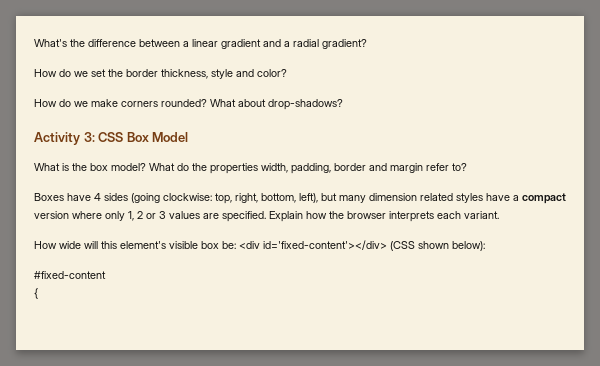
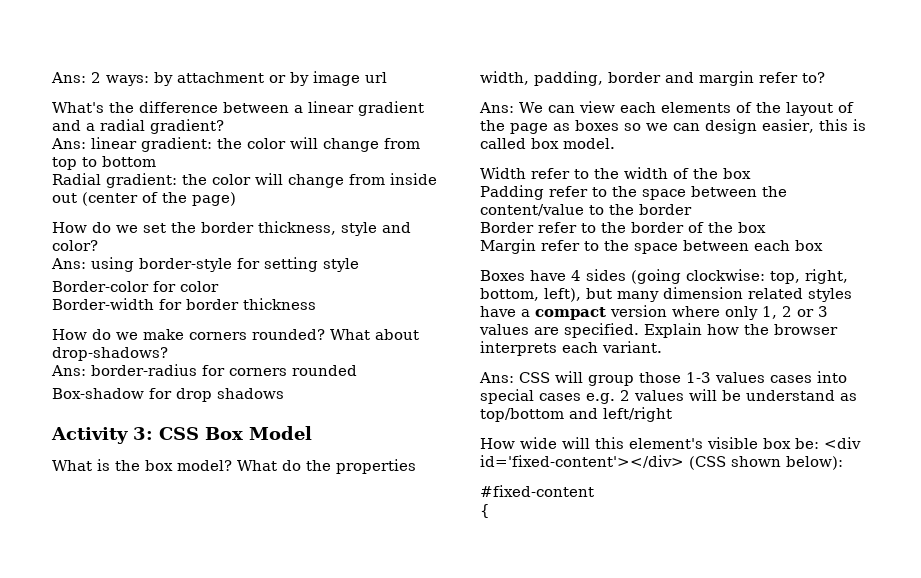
+ Ans: 2 ways: by attachment or by image url
+ Ans: linear gradient: the color will change from top to bottom
+ Radial gradient: the color will change from inside out (center of the page)
+ Ans: using border-style for setting style
+ Border-color for color
+ Border-width for border thickness
+ Ans: border-radius for corners rounded
+ Box-shadow for drop shadows
+ Ans: We can view each elements of the layout of the page as boxes so we can design easier, this is called box model.
+ Width refer to the width of the box
+ Padding refer to the space between the content/value to the border
+ Border refer to the border of the box
+ Margin refer to the space between each box
+ Ans: CSS will group those 1-3 values cases into special cases e.g. 2 values will be understand as top/bottom and left/right

